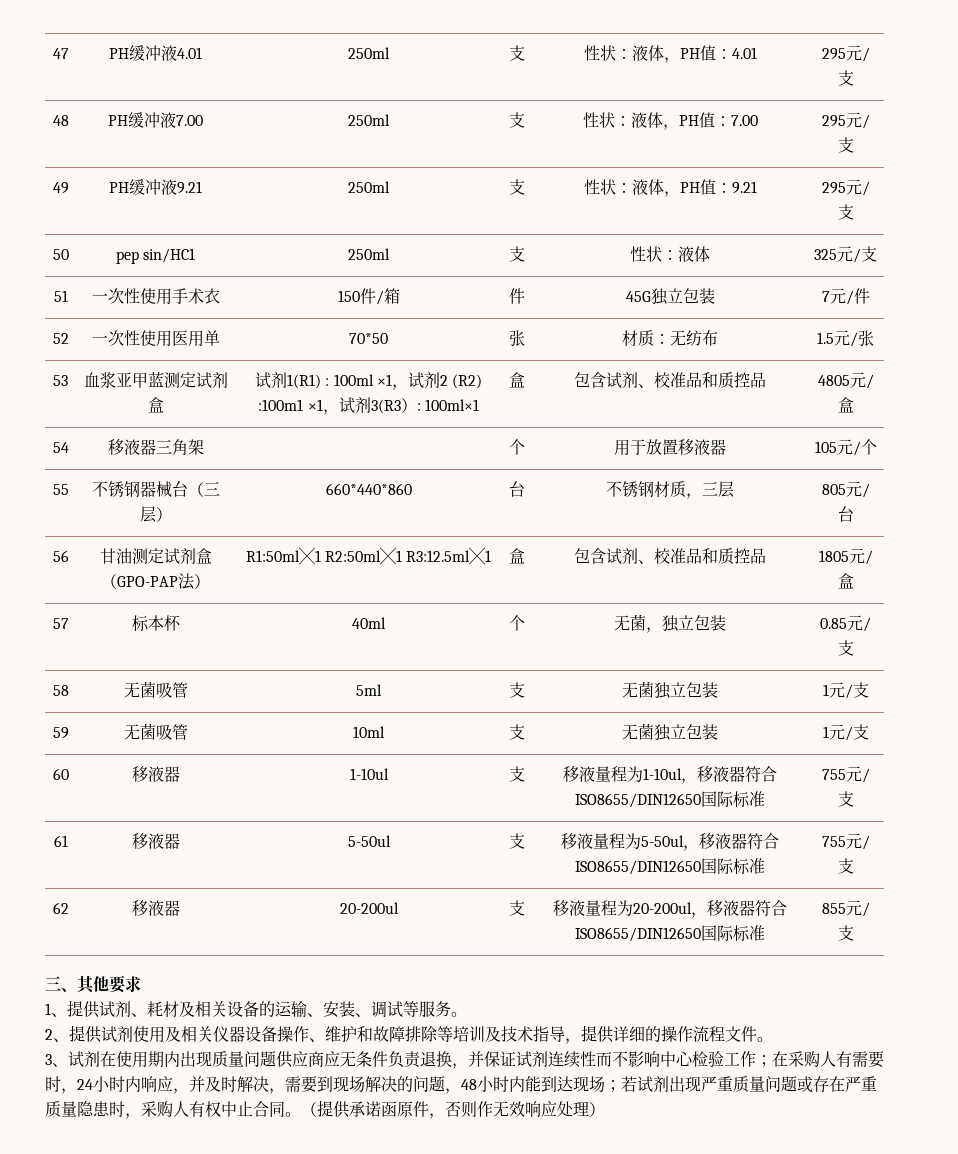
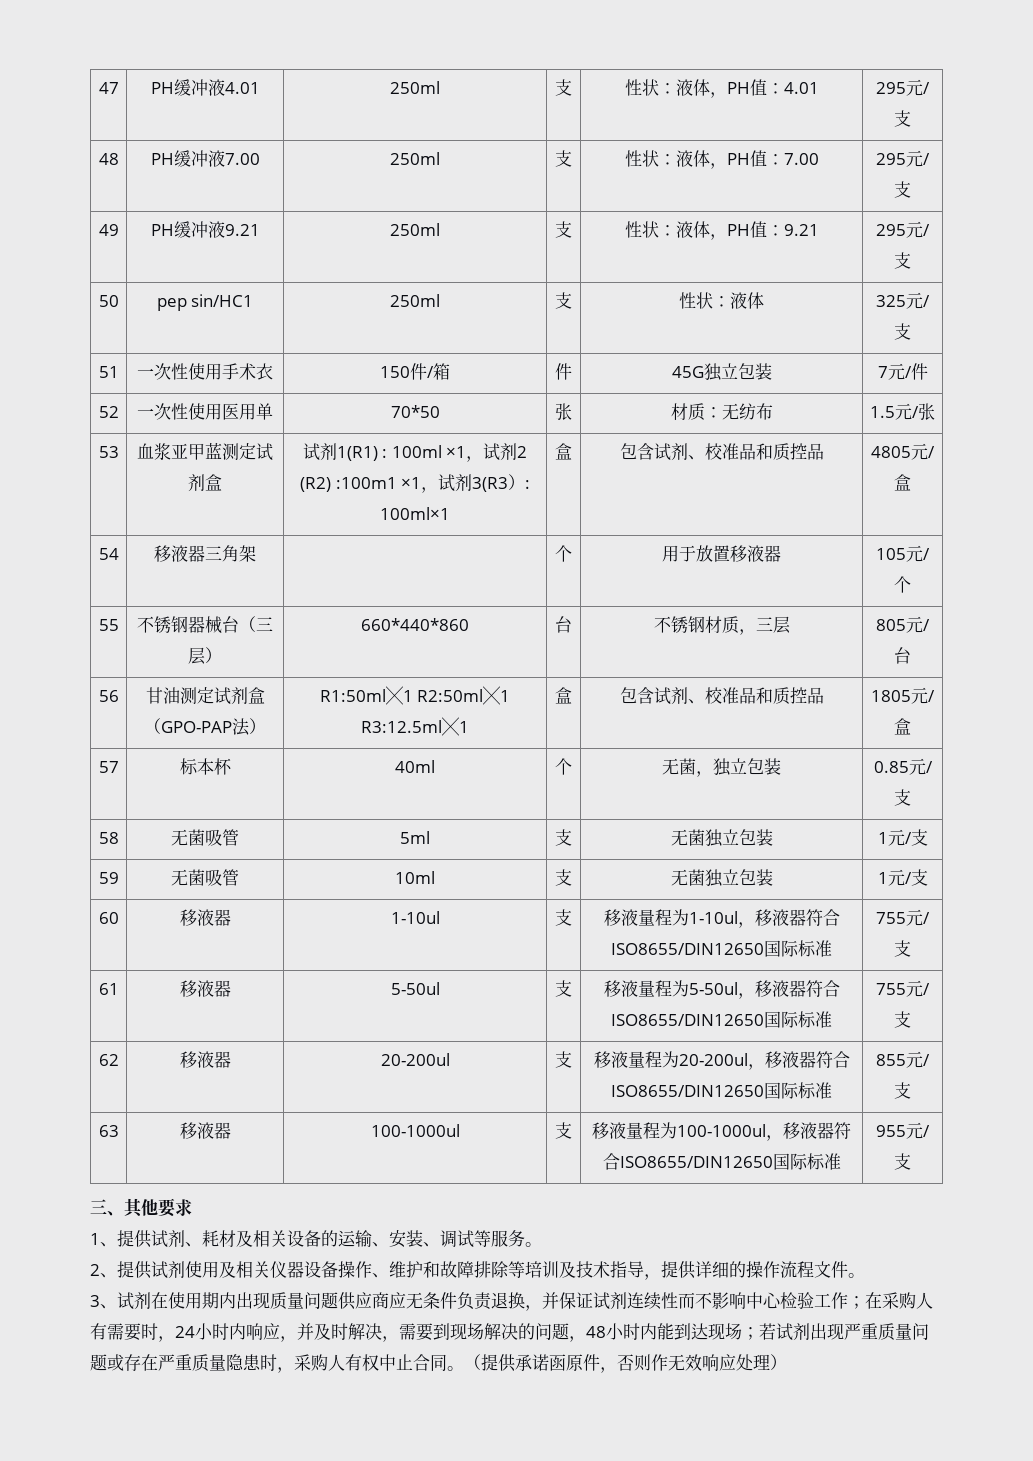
+ 63 | 移液器 | 100-1000ul | 支 | 移液量程为100-1000ul，移液器符合ISO8655/DIN12650国际标准 | 955元/支

